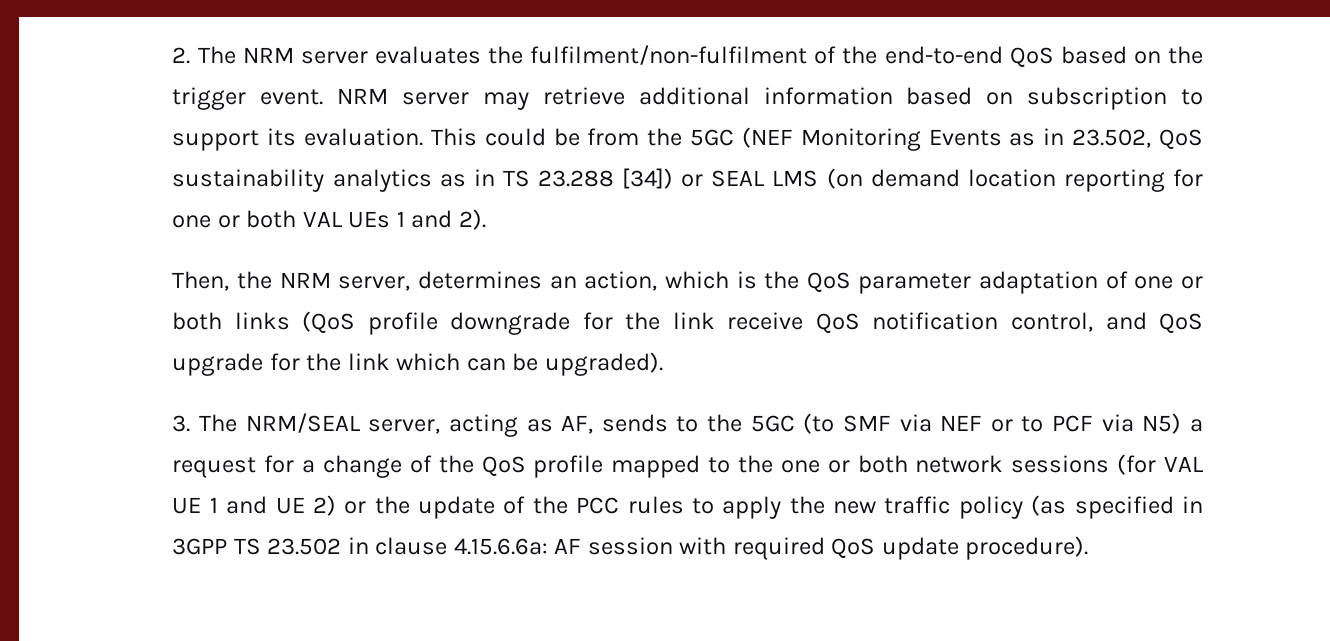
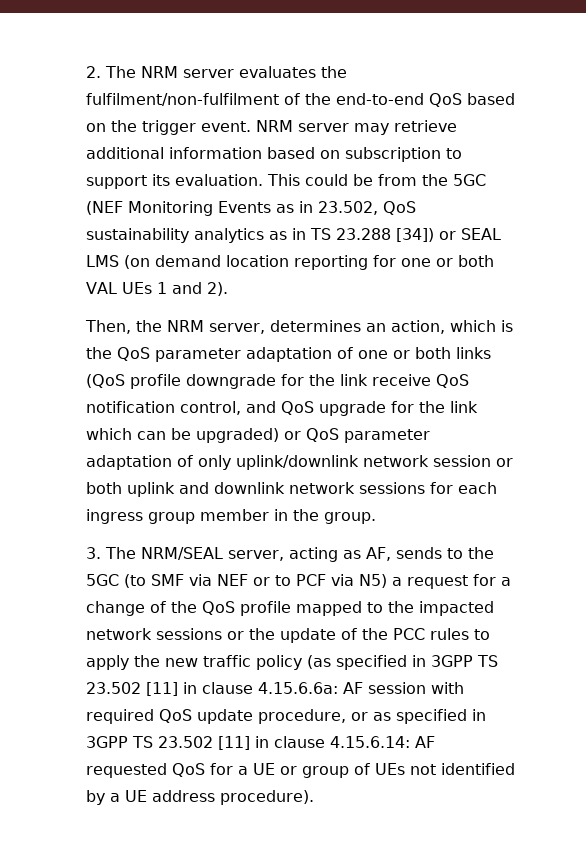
- Then, the NRM server, determines an action, which is the QoS parameter adaptation of one or both links (QoS profile downgrade for the link receive QoS notification control, and QoS upgrade for the link which can be upgraded).
+ Then, the NRM server, determines an action, which is the QoS parameter adaptation of one or both links (QoS profile downgrade for the link receive QoS notification control, and QoS upgrade for the link which can be upgraded) or QoS parameter adaptation of only uplink/downlink network session or both uplink and downlink network sessions for each ingress group member in the group.
- 3. The NRM/SEAL server, acting as AF, sends to the 5GC (to SMF via NEF or to PCF via N5) a request for a change of the QoS profile mapped to the one or both network sessions (for VAL UE 1 and UE 2) or the update of the PCC rules to apply the new traffic policy (as specified in 3GPP TS 23.502 in clause 4.15.6.6a:
+ 3. The NRM/SEAL server, acting as AF, sends to the 5GC (to SMF via NEF or to PCF via N5) a request for a change of the QoS profile mapped to the impacted network sessions or the update of the PCC rules to apply the new traffic policy (as specified in 3GPP TS 23.502 [11] in clause 4.15.6.6a:
- AF session with required QoS update procedure).
+ AF session with required QoS update procedure, or as specified in 3GPP TS 23.502 [11] in clause 4.15.6.14: AF requested QoS for a UE or group of UEs not identified by a UE address procedure).

